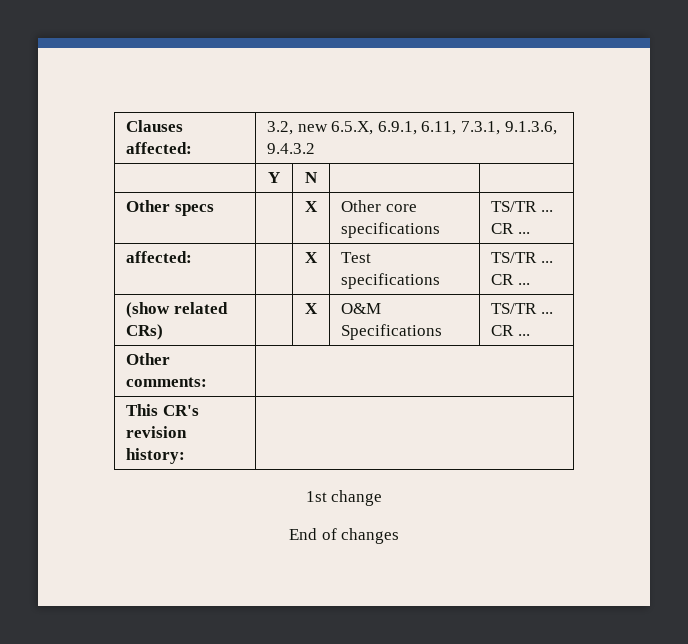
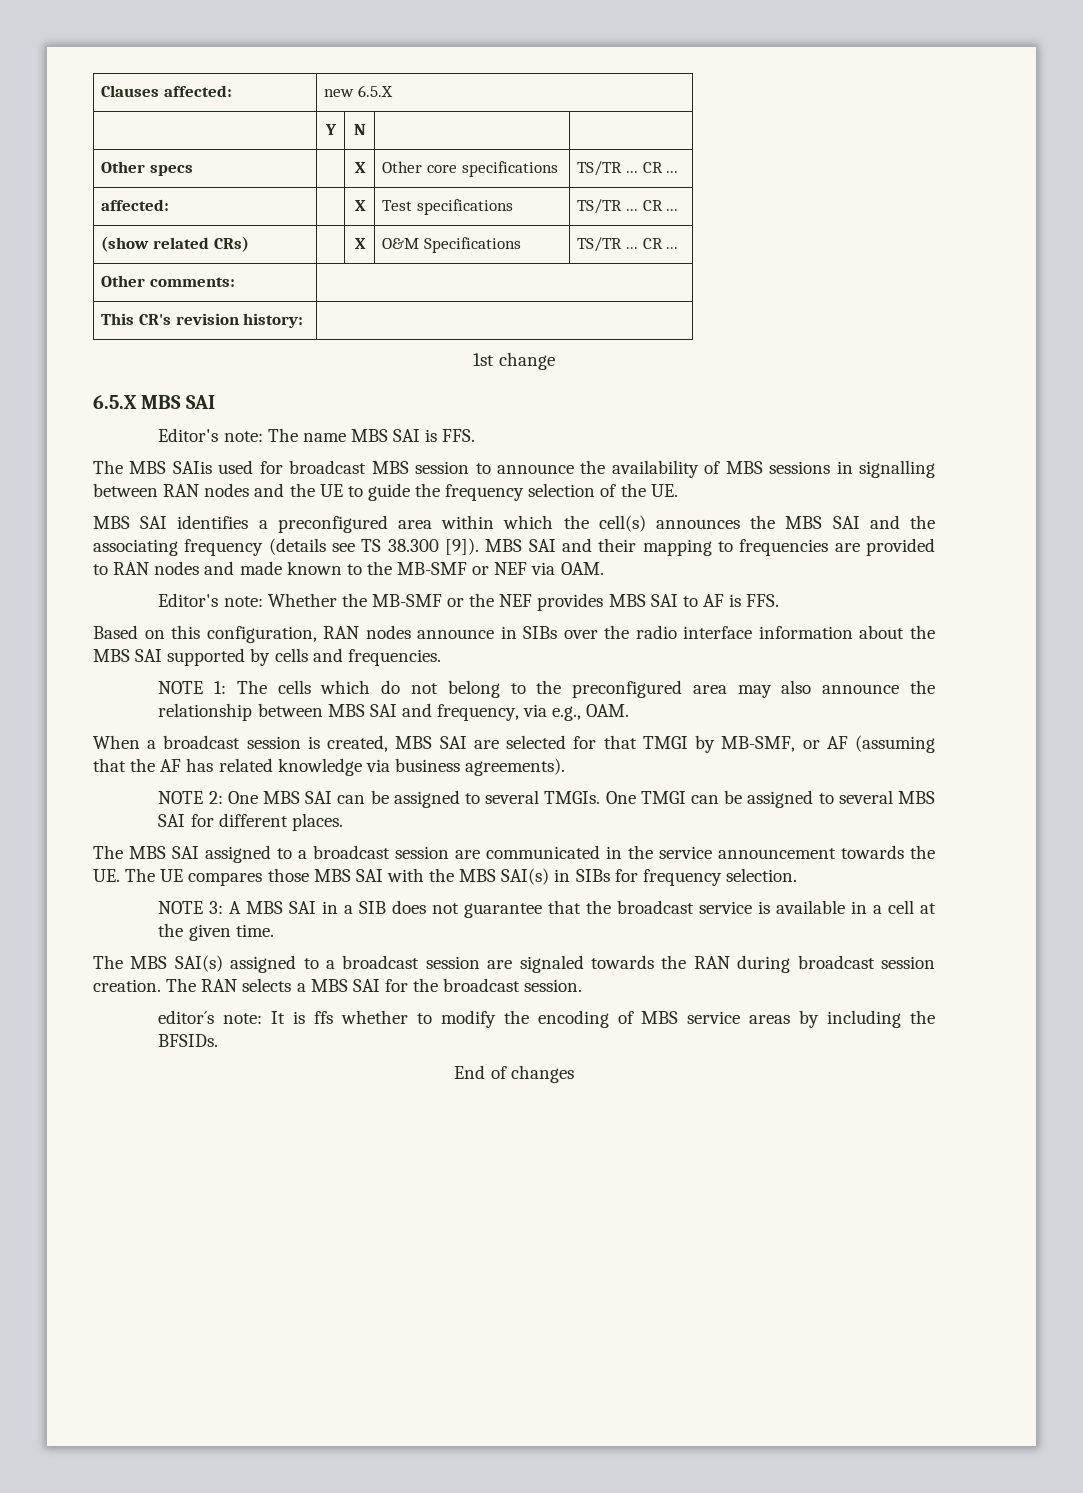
- Clauses affected: | 3.2, new 6.5.X, 6.9.1, 6.11, 7.3.1, 9.1.3.6, 9.4.3.2
+ Clauses affected: | new 6.5.X
+ 6.5.X MBS SAI
+ Editor's note: The name MBS SAI is FFS.
+ The MBS SAIis used for broadcast MBS session to announce the availability of MBS sessions in signalling between RAN nodes and the UE to guide the frequency selection of the UE.
+ MBS SAI identifies a preconfigured area within which the cell(s) announces the MBS SAI and the associating frequency (details see TS 38.300 [9]). MBS SAI and their mapping to frequencies are provided to RAN nodes and made known to the MB-SMF or NEF via OAM.
+ Editor's note: Whether the MB-SMF or the NEF provides MBS SAI to AF is FFS.
+ Based on this configuration, RAN nodes announce in SIBs over the radio interface information about the MBS SAI supported by cells and frequencies.
+ NOTE 1: The cells which do not belong to the preconfigured area may also announce the relationship between MBS SAI and frequency, via e.g., OAM.
+ When a broadcast session is created, MBS SAI are selected for that TMGI by MB-SMF, or AF (assuming that the AF has related knowledge via business agreements).
+ NOTE 2: One MBS SAI can be assigned to several TMGIs. One TMGI can be assigned to several MBS SAI for different places.
+ The MBS SAI assigned to a broadcast session are communicated in the service announcement towards the UE. The UE compares those MBS SAI with the MBS SAI(s) in SIBs for frequency selection.
+ NOTE 3: A MBS SAI in a SIB does not guarantee that the broadcast service is available in a cell at the given time.
+ The MBS SAI(s) assigned to a broadcast session are signaled towards the RAN during broadcast session creation. The RAN selects a MBS SAI for the broadcast session.
+ editor´s note: It is ffs whether to modify the encoding of MBS service areas by including the BFSIDs.

